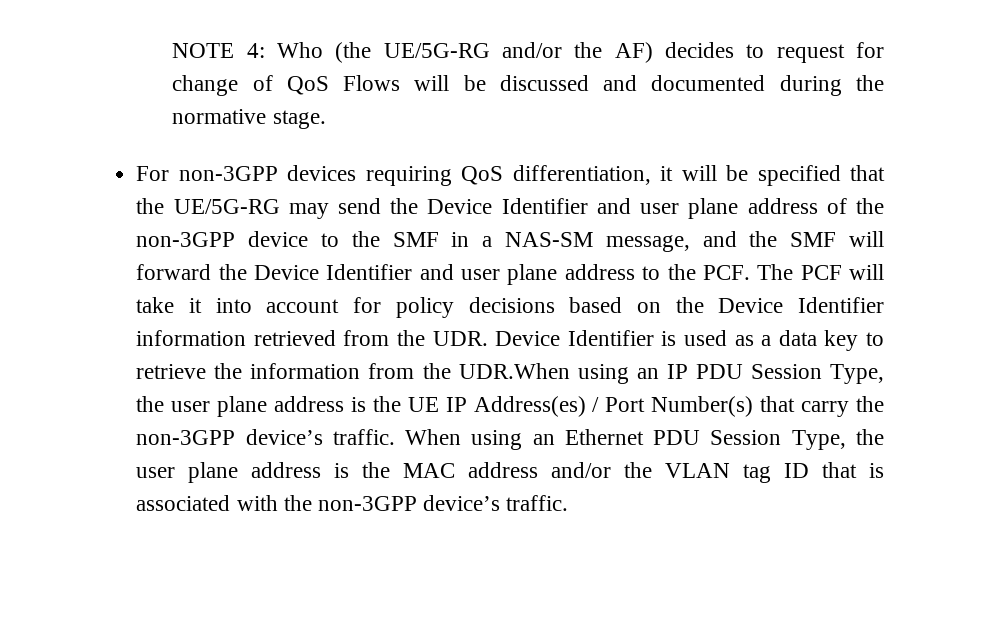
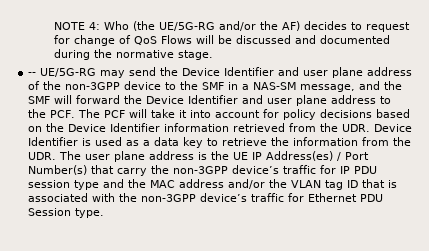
- For non-3GPP devices requiring QoS differentiation, it will be specified that the UE/5G-RG may send the Device Identifier and user plane address of the non-3GPP device to the SMF in a NAS-SM message, and the SMF will forward the Device Identifier and user plane address to the PCF. The PCF will take it into account for policy decisions based on the Device Identifier information retrieved from the UDR. Device Identifier is used as a data key to retrieve the information from the UDR.When using an IP PDU Session Type, the user plane address is the UE IP Address(es) / Port Number(s) that carry the non-3GPP device’s traffic. When using an Ethernet PDU Session Type, the user plane address is the MAC address and/or the VLAN tag ID that is associated with the non-3GPP device’s traffic.
+ -- UE/5G-RG may send the Device Identifier and user plane address of the non-3GPP device to the SMF in a NAS-SM message, and the SMF will forward the Device Identifier and user plane address to the PCF. The PCF will take it into account for policy decisions based on the Device Identifier information retrieved from the UDR. Device Identifier is used as a data key to retrieve the information from the UDR. The user plane address is the UE IP Address(es) / Port Number(s) that carry the non-3GPP device’s traffic for IP PDU session type and the MAC address and/or the VLAN tag ID that is associated with the non-3GPP device’s traffic for Ethernet PDU Session type.

